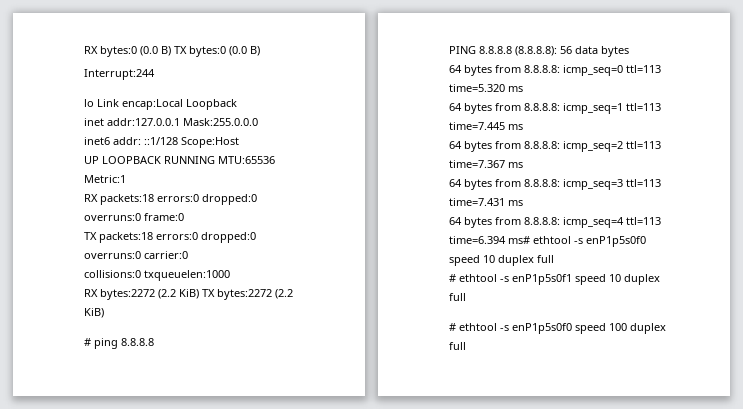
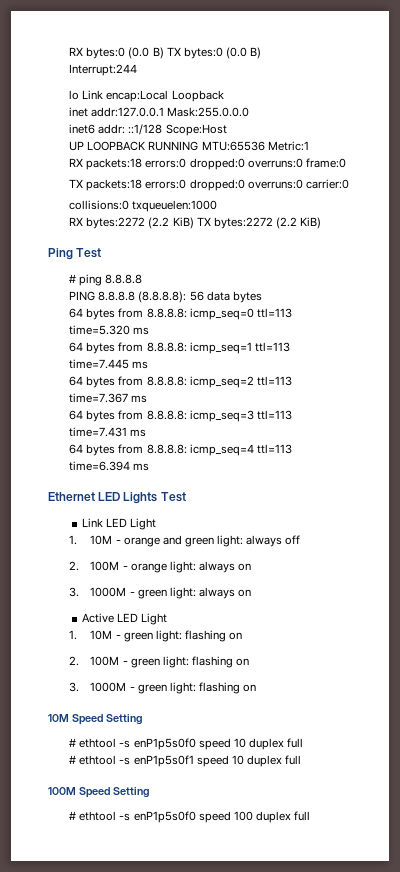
+ Ping Test
- 64 bytes from 8.8.8.8: icmp_seq=4 ttl=113 time=6.394 ms# ethtool -s enP1p5s0f0 speed 10 duplex full
+ 64 bytes from 8.8.8.8: icmp_seq=4 ttl=113 time=6.394 ms
+ Ethernet LED Lights Test
+ Link LED Light
+ 1. 10M - orange and green light: always off
+ 2. 100M - orange light: always on
+ 3. 1000M - green light: always on
+ Active LED Light
+ 1. 10M - green light: flashing on
+ 2. 100M - green light: flashing on
+ 3. 1000M - green light: flashing on
+ 10M Speed Setting
+ # ethtool -s enP1p5s0f0 speed 10 duplex full
+ 100M Speed Setting

